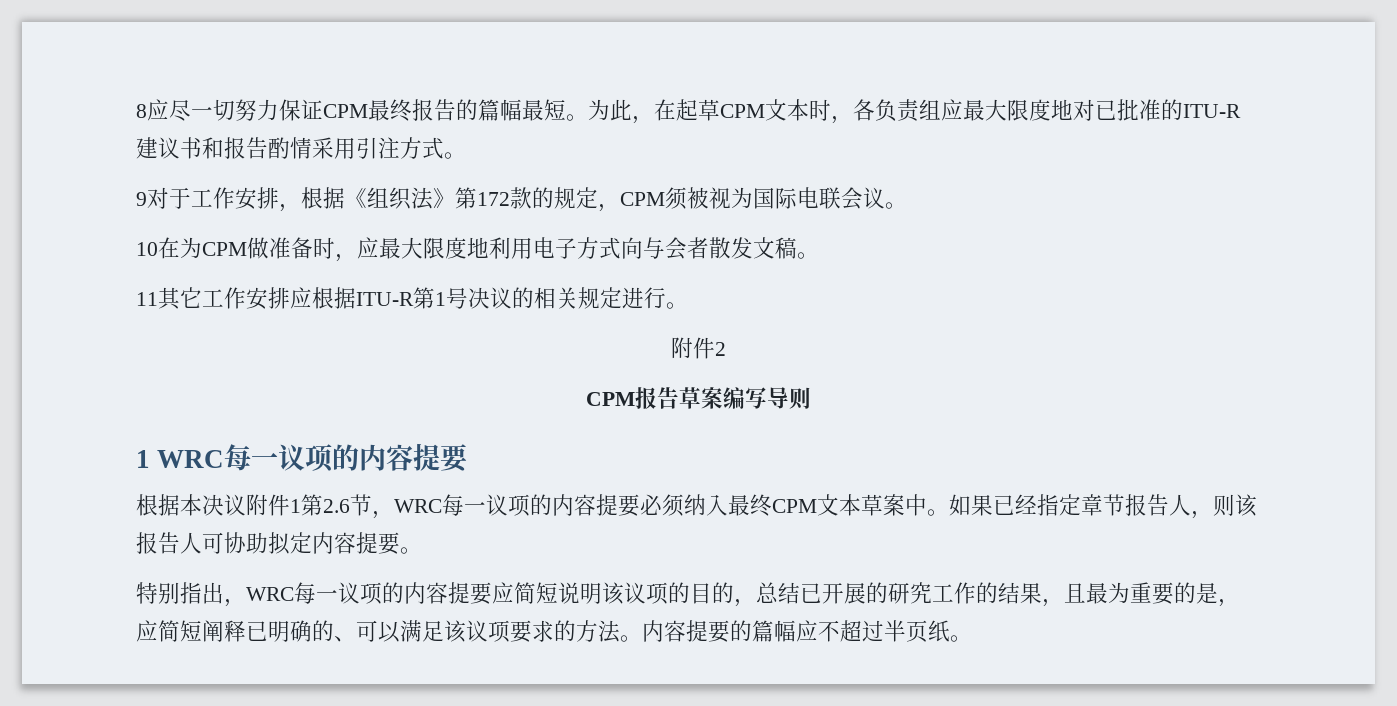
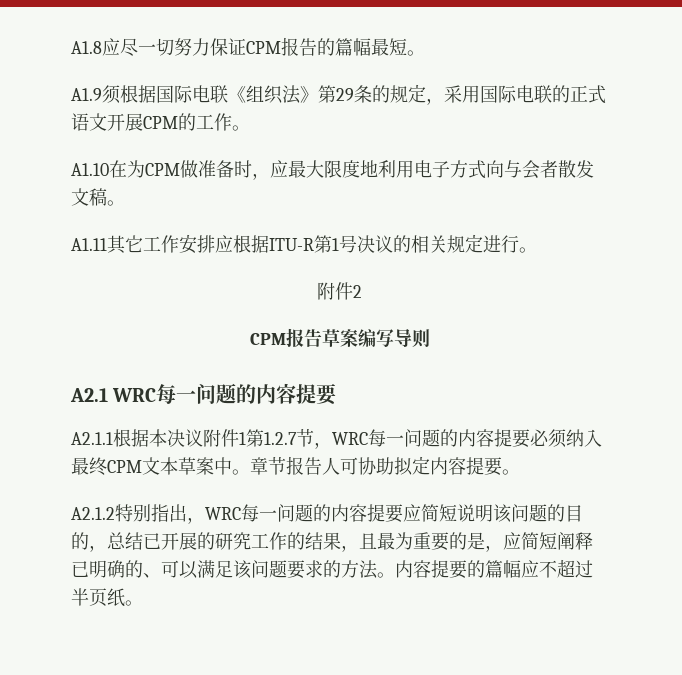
- 8应尽一切努力保证CPM最终报告的篇幅最短。为此，在起草CPM文本时，各负责组应最大限度地对已批准的ITU-R建议书和报告酌情采用引注方式。
- 9对于工作安排，根据《组织法》第172款的规定，CPM须被视为国际电联会议。
- 10在为CPM做准备时，应最大限度地利用电子方式向与会者散发文稿。
+ A1.8应尽一切努力保证CPM报告的篇幅最短。
+ A1.9须根据国际电联《组织法》第29条的规定，采用国际电联的正式语文开展CPM的工作。
+ A1.10在为CPM做准备时，应最大限度地利用电子方式向与会者散发文稿。
- 11其它工作安排应根据ITU-R第1号决议的相关规定进行。
+ A1.11其它工作安排应根据ITU-R第1号决议的相关规定进行。
- 1 WRC每一议项的内容提要
+ A2.1 WRC每一问题的内容提要
- 根据本决议附件1第2.6节，WRC每一议项的内容提要必须纳入最终CPM文本草案中。
+ A2.1.1根据本决议附件1第1.2.7节，WRC每一问题的内容提要必须纳入最终CPM文本草案中。
- 如果已经指定章节报告人，则该报告人可协助拟定内容提要。
+ 章节报告人可协助拟定内容提要。
- 特别指出，WRC每一议项的内容提要应简短说明该议项的目的，总结已开展的研究工作的结果，且最为重要的是，应简短阐释已明确的、可以满足该议项要求的方法。
+ A2.1.2特别指出，WRC每一问题的内容提要应简短说明该问题的目的，总结已开展的研究工作的结果，且最为重要的是，应简短阐释已明确的、可以满足该问题要求的方法。

